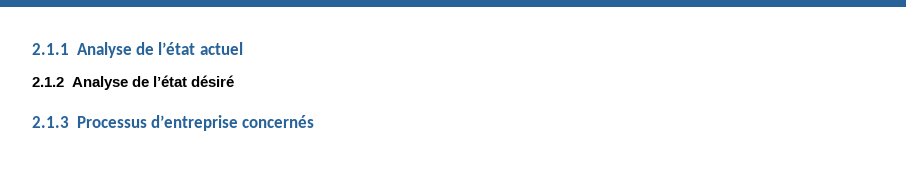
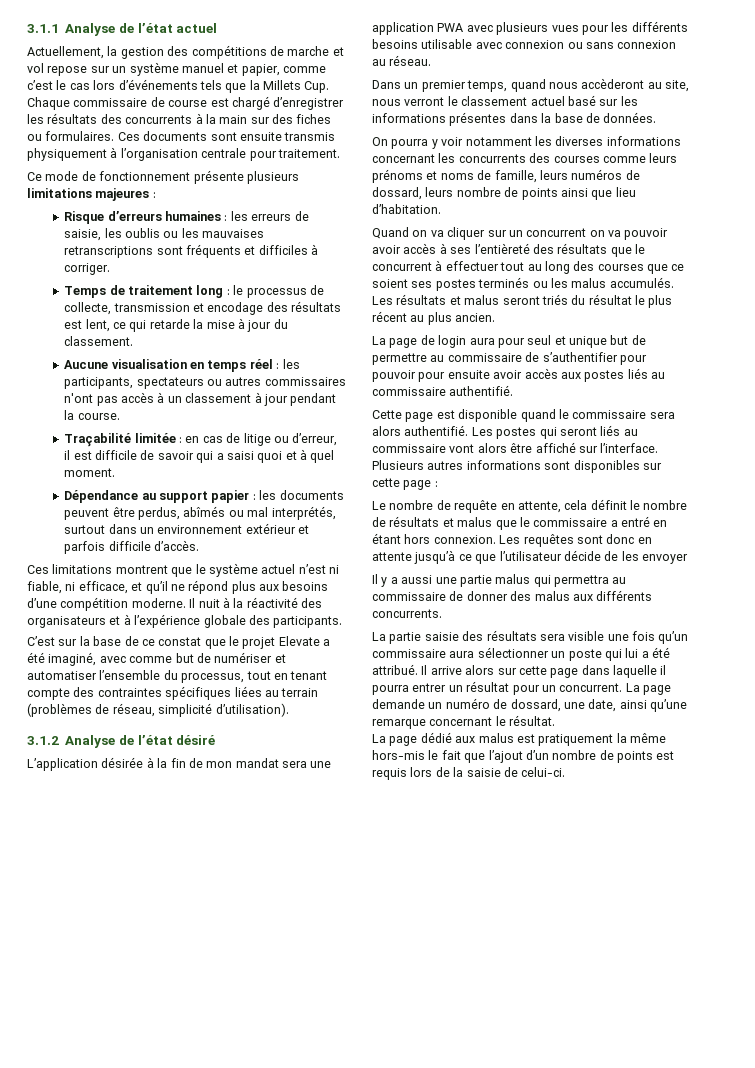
- 2.1.1 Analyse de l’état actuel
+ 3.1.1 Analyse de l’état actuel
- 2.1.2 Analyse de l’état désiré
- 2.1.3 Processus d’entreprise concernés
+ Actuellement, la gestion des compétitions de marche et vol repose sur un système manuel et papier, comme c’est le cas lors d’événements tels que la Millets Cup. Chaque commissaire de course est chargé d’enregistrer les résultats des concurrents à la main sur des fiches ou formulaires. Ces documents sont ensuite transmis physiquement à l’organisation centrale pour traitement.
+ Ce mode de fonctionnement présente plusieurs limitations majeures :
+ Risque d’erreurs humaines : les erreurs de saisie, les oublis ou les mauvaises retranscriptions sont fréquents et difficiles à corriger.
+ Temps de traitement long : le processus de collecte, transmission et encodage des résultats est lent, ce qui retarde la mise à jour du classement.
+ Aucune visualisation en temps réel : les participants, spectateurs ou autres commissaires n'ont pas accès à un classement à jour pendant la course.
+ Traçabilité limitée : en cas de litige ou d’erreur, il est difficile de savoir qui a saisi quoi et à quel moment.
+ Dépendance au support papier : les documents peuvent être perdus, abîmés ou mal interprétés, surtout dans un environnement extérieur et parfois difficile d’accès.
+ Ces limitations montrent que le système actuel n’est ni fiable, ni efficace, et qu’il ne répond plus aux besoins d’une compétition moderne. Il nuit à la réactivité des organisateurs et à l’expérience globale des participants.
+ C’est sur la base de ce constat que le projet Elevate a été imaginé, avec comme but de numériser et automatiser l’ensemble du processus, tout en tenant compte des contraintes spécifiques liées au terrain (problèmes de réseau, simplicité d’utilisation).
+ 3.1.2 Analyse de l’état désiré
+ L’application désirée à la fin de mon mandat sera une application PWA avec plusieurs vues pour les différents besoins utilisable avec connexion ou sans connexion au réseau.
+ Dans un premier temps, quand nous accèderont au site, nous verront le classement actuel basé sur les informations présentes dans la base de données.
+ On pourra y voir notamment les diverses informations concernant les concurrents des courses comme leurs prénoms et noms de famille, leurs numéros de dossard, leurs nombre de points ainsi que lieu d’habitation.
+ Quand on va cliquer sur un concurrent on va pouvoir avoir accès à ses l’entièreté des résultats que le concurrent à effectuer tout au long des courses que ce soient ses postes terminés ou les malus accumulés. Les résultats et malus seront triés du résultat le plus récent au plus ancien.
+ La page de login aura pour seul et unique but de permettre au commissaire de s’authentifier pour pouvoir pour ensuite avoir accès aux postes liés au commissaire authentifié.
+ Cette page est disponible quand le commissaire sera alors authentifié. Les postes qui seront liés au commissaire vont alors être affiché sur l’interface. Plusieurs autres informations sont disponibles sur cette page :
+ Le nombre de requête en attente, cela définit le nombre de résultats et malus que le commissaire a entré en étant hors connexion. Les requêtes sont donc en attente jusqu’à ce que l’utilisateur décide de les envoyer
+ Il y a aussi une partie malus qui permettra au commissaire de donner des malus aux différents concurrents.
+ La partie saisie des résultats sera visible une fois qu’un commissaire aura sélectionner un poste qui lui a été attribué. Il arrive alors sur cette page dans laquelle il pourra entrer un résultat pour un concurrent. La page demande un numéro de dossard, une date, ainsi qu’une remarque concernant le résultat.
+ La page dédié aux malus est pratiquement la même hors-mis le fait que l’ajout d’un nombre de points est requis lors de la saisie de celui-ci.

